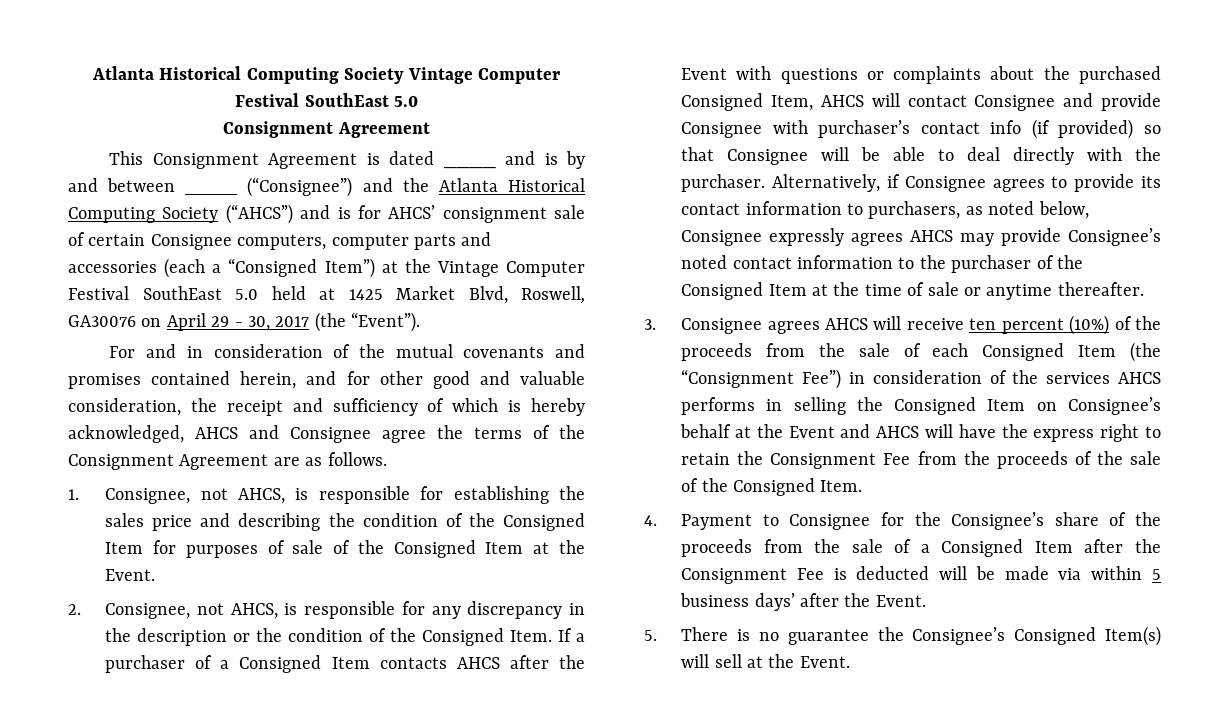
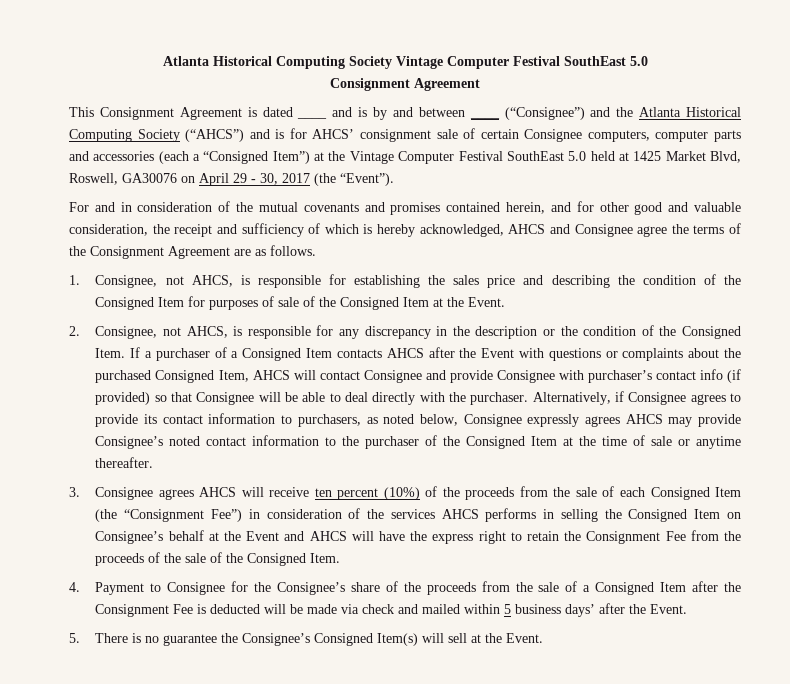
- 4. Payment to Consignee for the Consignee’s share of the proceeds from the sale of a Consigned Item after the Consignment Fee is deducted will be made via within 5 business days’ after the Event.
+ 4. Payment to Consignee for the Consignee’s share of the proceeds from the sale of a Consigned Item after the Consignment Fee is deducted will be made via check and mailed within 5 business days’ after the Event.

